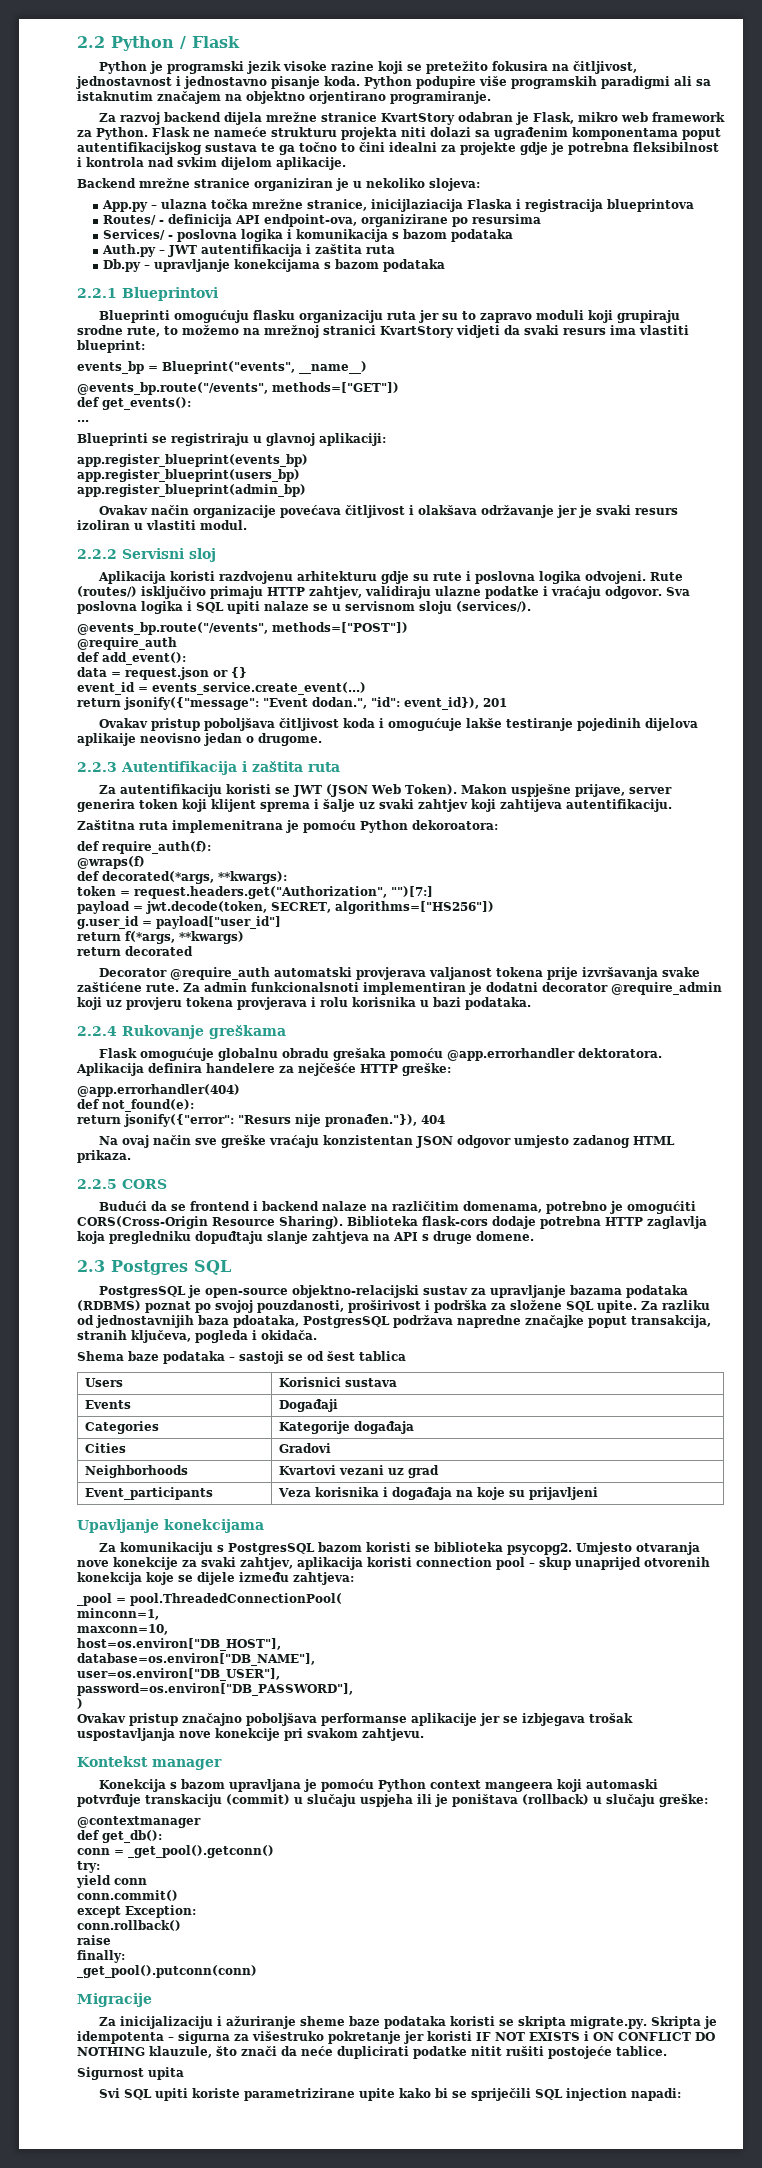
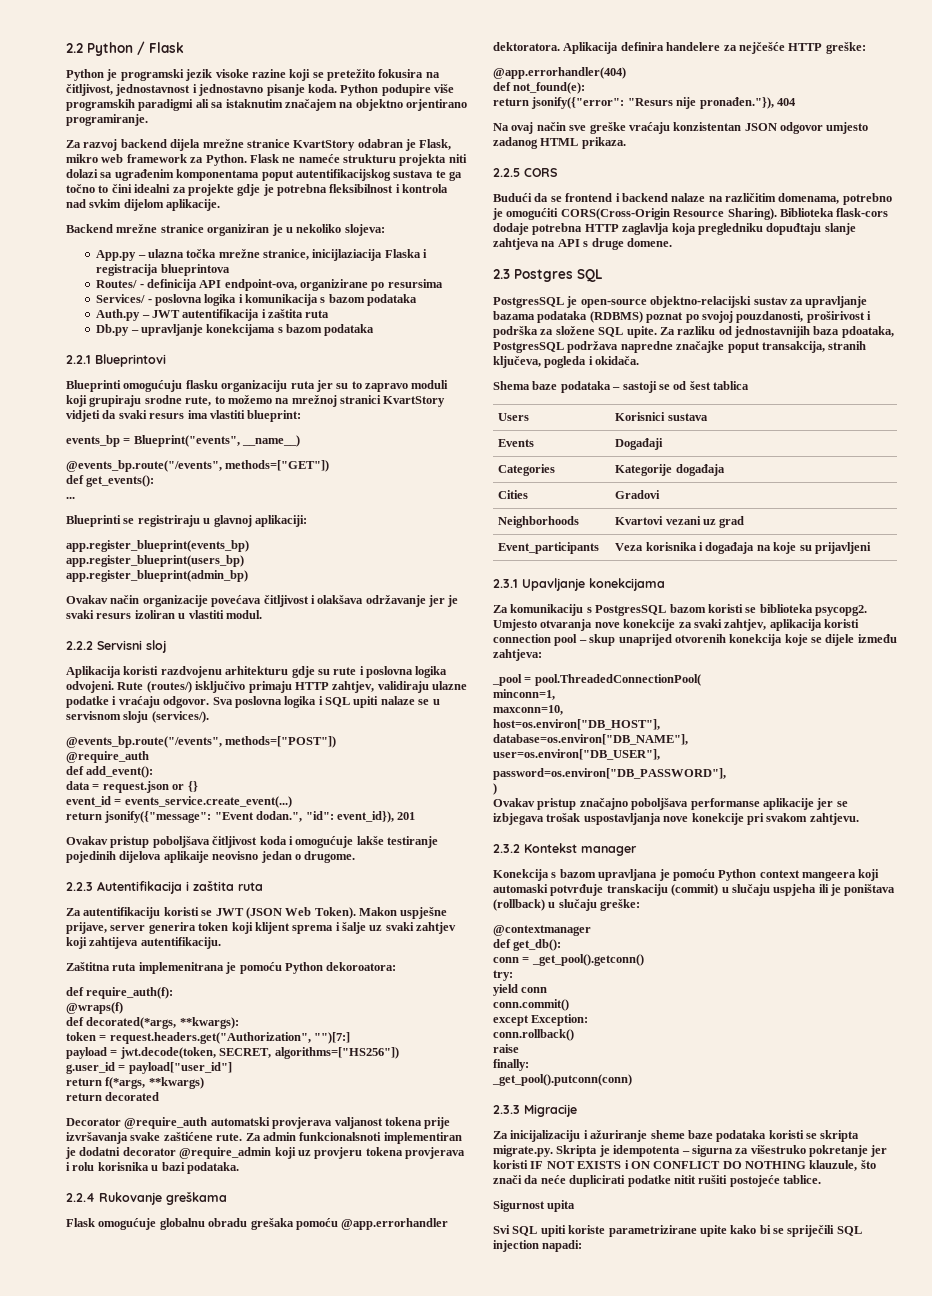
- Upavljanje konekcijama
+ 2.3.1 Upavljanje konekcijama
- Kontekst manager
+ 2.3.2 Kontekst manager
- Migracije
+ 2.3.3 Migracije

